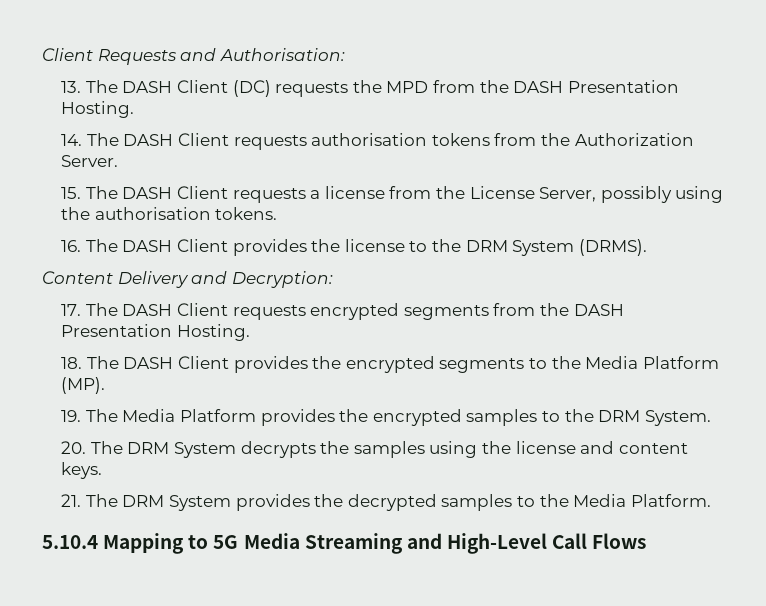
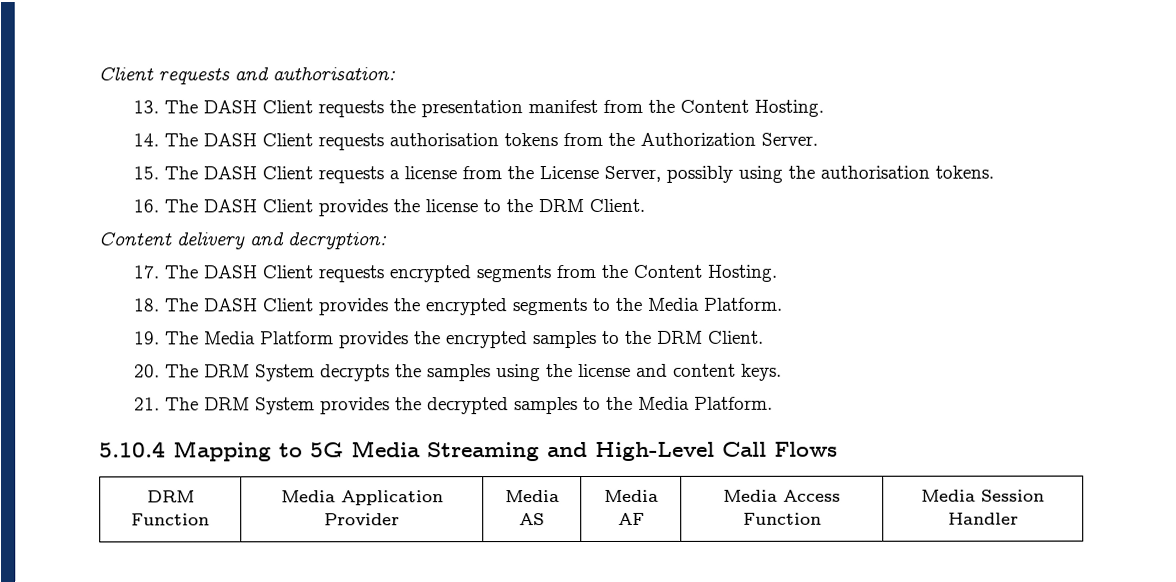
- Client Requests and Authorisation:
+ Client requests and authorisation:
- 13. The DASH Client (DC) requests the MPD from the DASH Presentation Hosting.
+ 13. The DASH Client requests the presentation manifest from the Content Hosting.
- 16. The DASH Client provides the license to the DRM System (DRMS).
- Content Delivery and Decryption:
+ 16. The DASH Client provides the license to the DRM Client.
+ Content delivery and decryption:
- 17. The DASH Client requests encrypted segments from the DASH Presentation Hosting.
+ 17. The DASH Client requests encrypted segments from the Content Hosting.
- 18. The DASH Client provides the encrypted segments to the Media Platform (MP).
+ 18. The DASH Client provides the encrypted segments to the Media Platform.
- 19. The Media Platform provides the encrypted samples to the DRM System.
+ 19. The Media Platform provides the encrypted samples to the DRM Client.
+ DRM Function | Media Application Provider | Media AS | Media AF | Media Access Function | Media Session Handler

